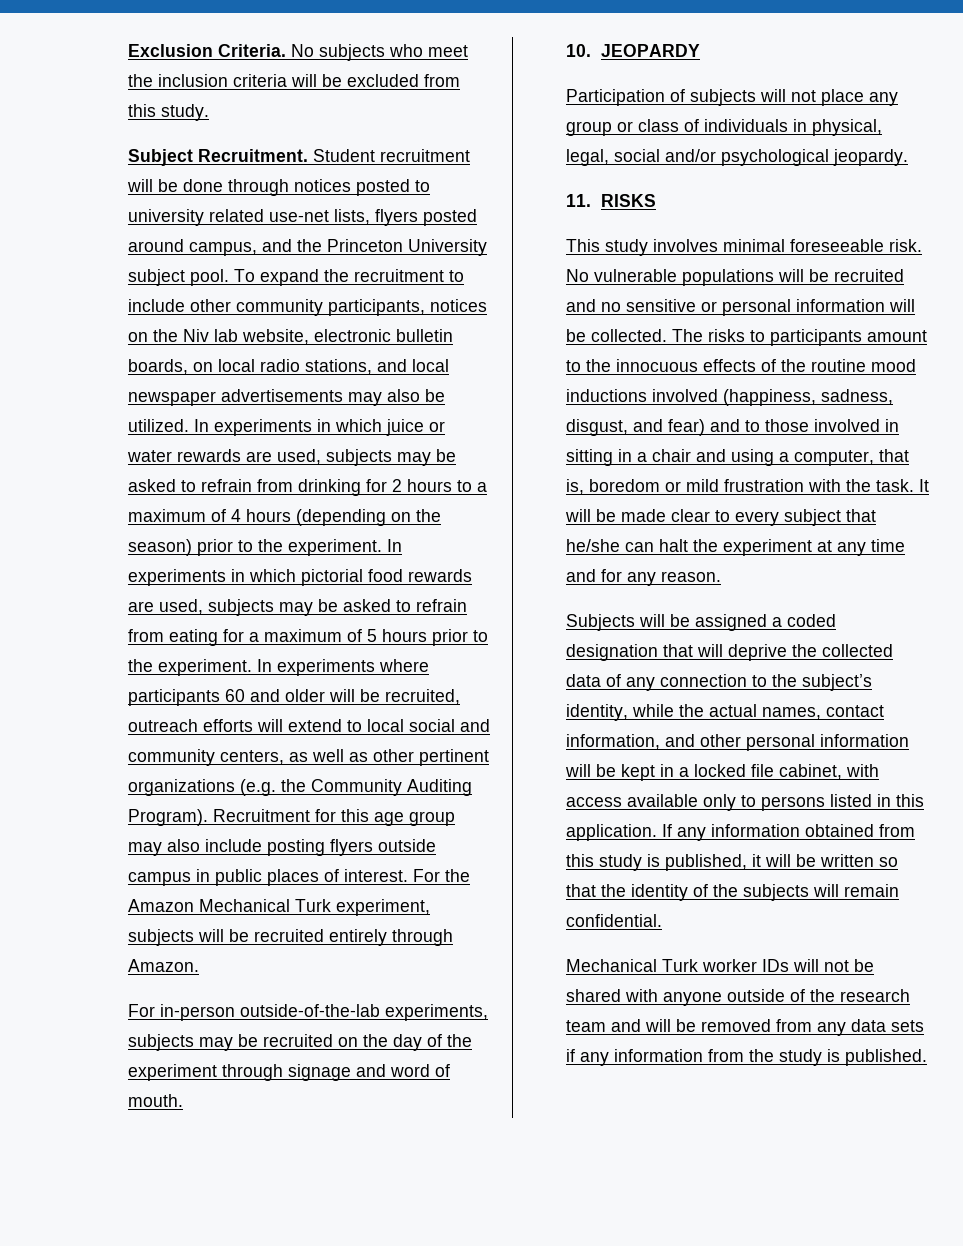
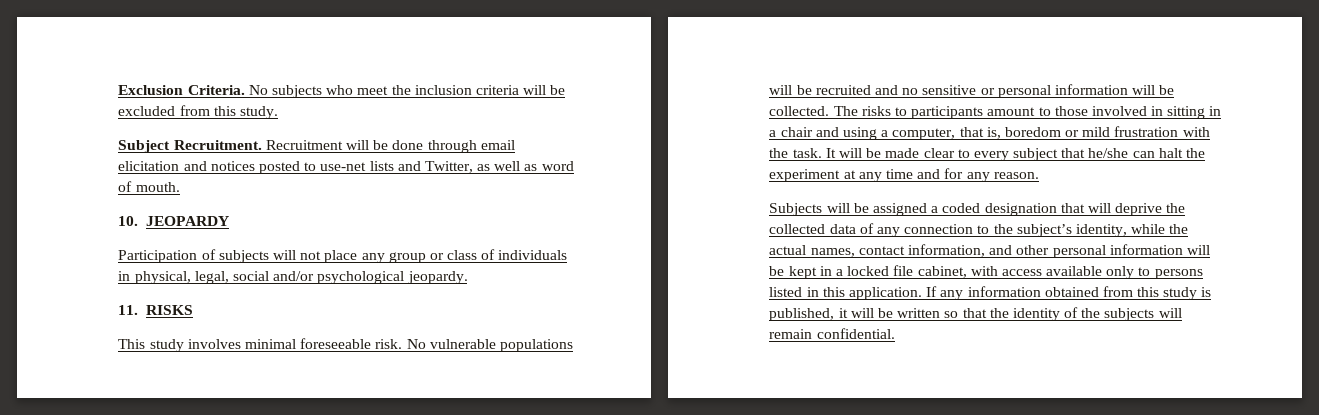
- Student recruitment will be done through notices posted to university related use-net lists, flyers posted around campus, and the Princeton University subject pool. To expand the recruitment to include other community participants, notices on the Niv lab website, electronic bulletin boards, on local radio stations, and local newspaper advertisements may also be utilized. In experiments in which juice or water rewards are used, subjects may be asked to refrain from drinking for 2 hours to a maximum of 4 hours (depending on the season) prior to the experiment. In experiments in which pictorial food rewards are used, subjects may be asked to refrain from eating for a maximum of 5 hours prior to the experiment. In experiments where participants 60 and older will be recruited, outreach efforts will extend to local social and community centers, as well as other pertinent organizations (e.g. the Community Auditing Program). Recruitment for this age group may also include posting flyers outside campus in public places of interest. For the Amazon Mechanical Turk experiment, subjects will be recruited entirely through Amazon.
- For in-person outside-of-the-lab experiments, subjects may be recruited on the day of the experiment through signage and word of mouth.
+ Recruitment will be done through email elicitation and notices posted to use-net lists and Twitter, as well as word of mouth.
- The risks to participants amount to the innocuous effects of the routine mood inductions involved (happiness, sadness, disgust, and fear) and to those involved in sitting in a chair and using a computer, that is, boredom or mild frustration with the task.
+ The risks to participants amount to those involved in sitting in a chair and using a computer, that is, boredom or mild frustration with the task.
- Mechanical Turk worker IDs will not be shared with anyone outside of the research team and will be removed from any data sets if any information from the study is published.

